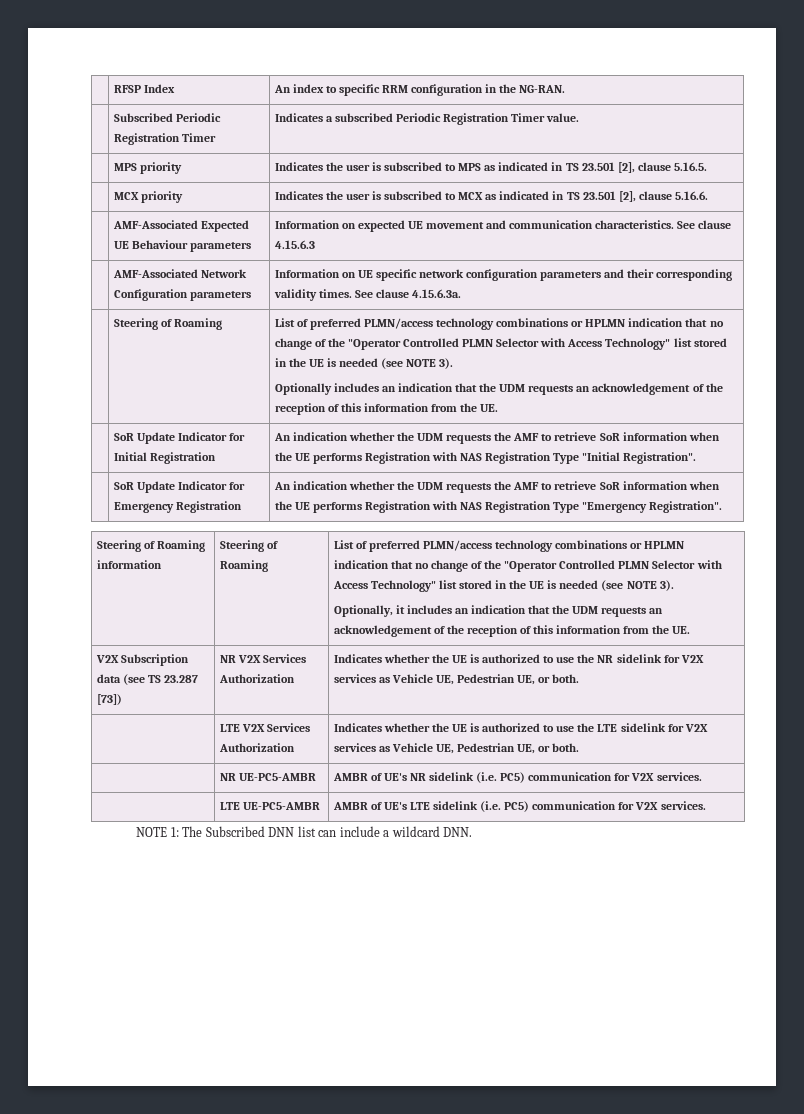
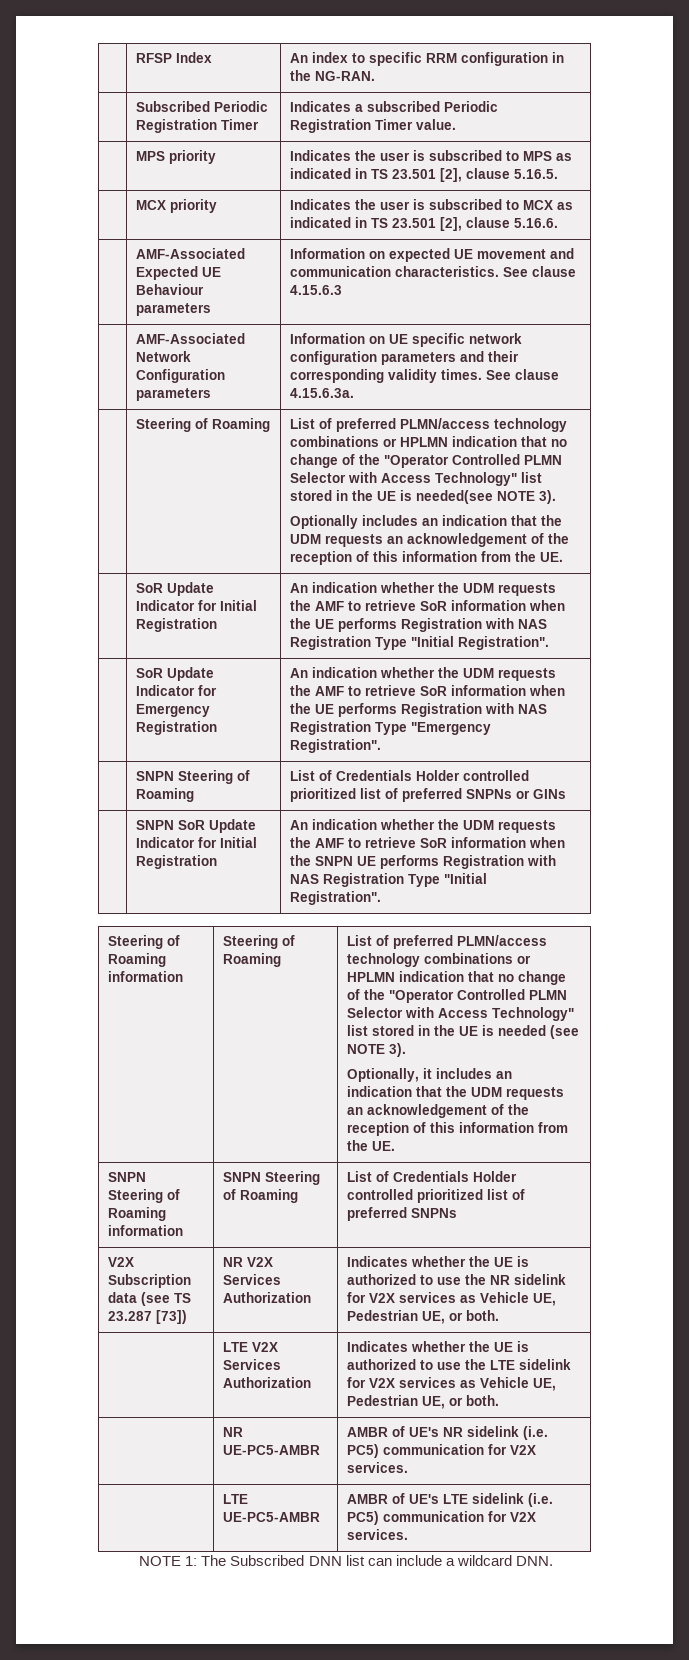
  | AMF-Associated Network Configuration parameters | Information on UE specific network configuration parameters and their corresponding validity times. See clause 4.15.6.3a.
- | Steering of Roaming | List of preferred PLMN/access technology combinations or HPLMN indication that no change of the "Operator Controlled PLMN Selector with Access Technology" list stored in the UE is needed (see NOTE 3).
+ | Steering of Roaming | List of preferred PLMN/access technology combinations or HPLMN indication that no change of the "Operator Controlled PLMN Selector with Access Technology" list stored in the UE is needed(see NOTE 3).
+ | SNPN Steering of Roaming | List of Credentials Holder controlled prioritized list of preferred SNPNs or GINs
+ | SNPN SoR Update Indicator for Initial Registration | An indication whether the UDM requests the AMF to retrieve SoR information when the SNPN UE performs Registration with NAS Registration Type "Initial Registration".
+ SNPN Steering of Roaming information | SNPN Steering of Roaming | List of Credentials Holder controlled prioritized list of preferred SNPNs

